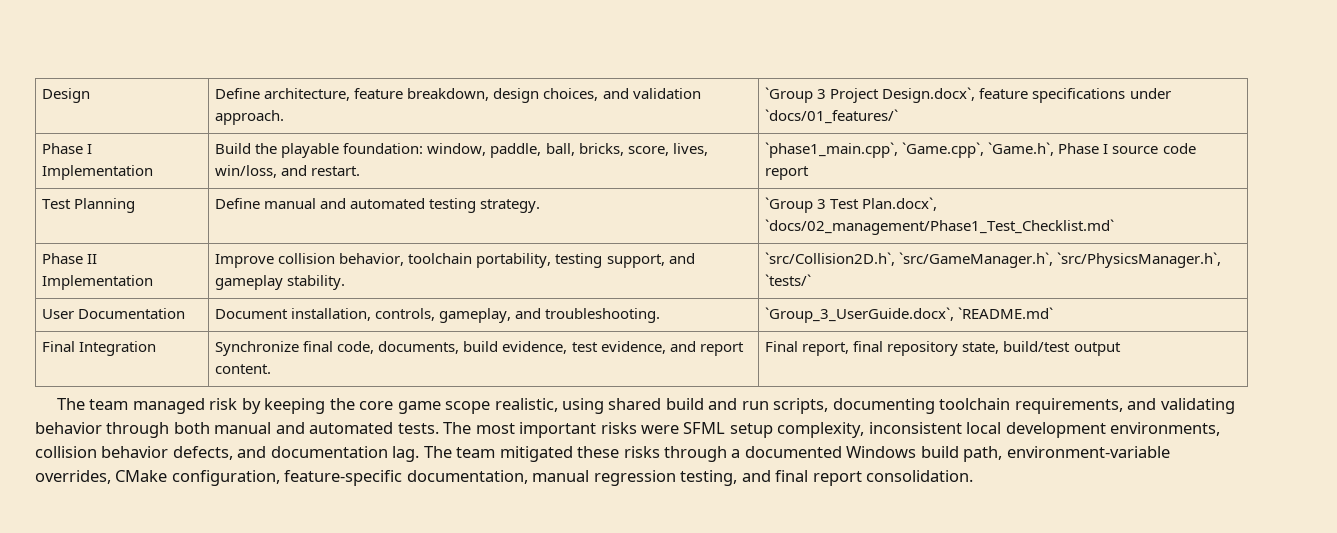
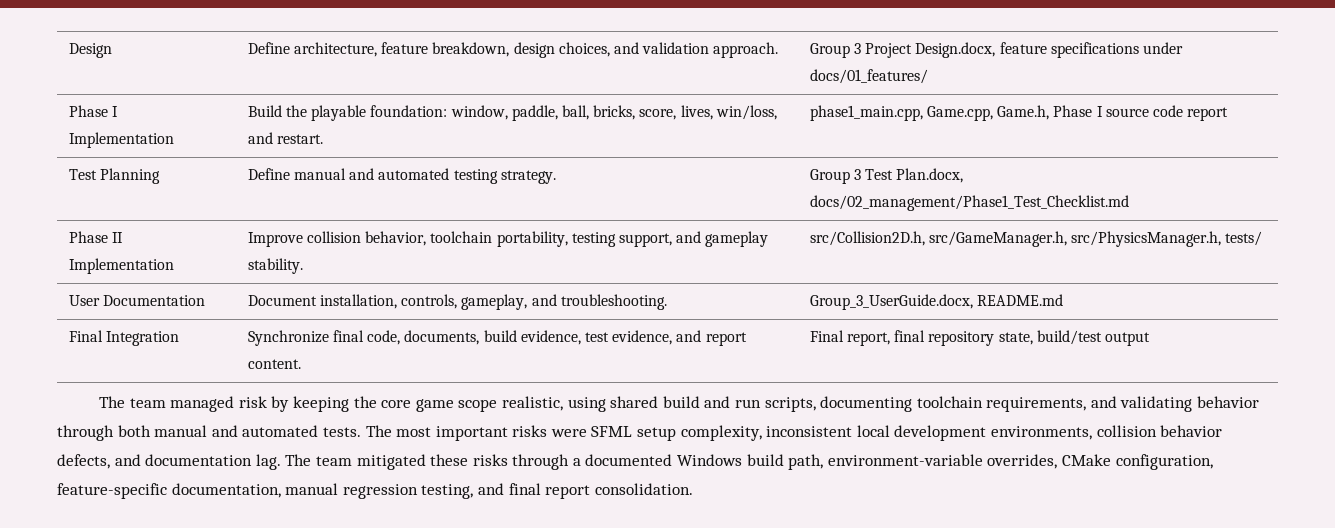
- Design | Define architecture, feature breakdown, design choices, and validation approach. | `Group 3 Project Design.docx`, feature specifications under `docs/01_features/`
+ Design | Define architecture, feature breakdown, design choices, and validation approach. | Group 3 Project Design.docx, feature specifications under docs/01_features/
- Phase I Implementation | Build the playable foundation: window, paddle, ball, bricks, score, lives, win/loss, and restart. | `phase1_main.cpp`, `Game.cpp`, `Game.h`, Phase I source code report
+ Phase I Implementation | Build the playable foundation: window, paddle, ball, bricks, score, lives, win/loss, and restart. | phase1_main.cpp, Game.cpp, Game.h, Phase I source code report
- Test Planning | Define manual and automated testing strategy. | `Group 3 Test Plan.docx`, `docs/02_management/Phase1_Test_Checklist.md`
+ Test Planning | Define manual and automated testing strategy. | Group 3 Test Plan.docx, docs/02_management/Phase1_Test_Checklist.md
- Phase II Implementation | Improve collision behavior, toolchain portability, testing support, and gameplay stability. | `src/Collision2D.h`, `src/GameManager.h`, `src/PhysicsManager.h`, `tests/`
+ Phase II Implementation | Improve collision behavior, toolchain portability, testing support, and gameplay stability. | src/Collision2D.h, src/GameManager.h, src/PhysicsManager.h, tests/
- User Documentation | Document installation, controls, gameplay, and troubleshooting. | `Group_3_UserGuide.docx`, `README.md`
+ User Documentation | Document installation, controls, gameplay, and troubleshooting. | Group_3_UserGuide.docx, README.md

